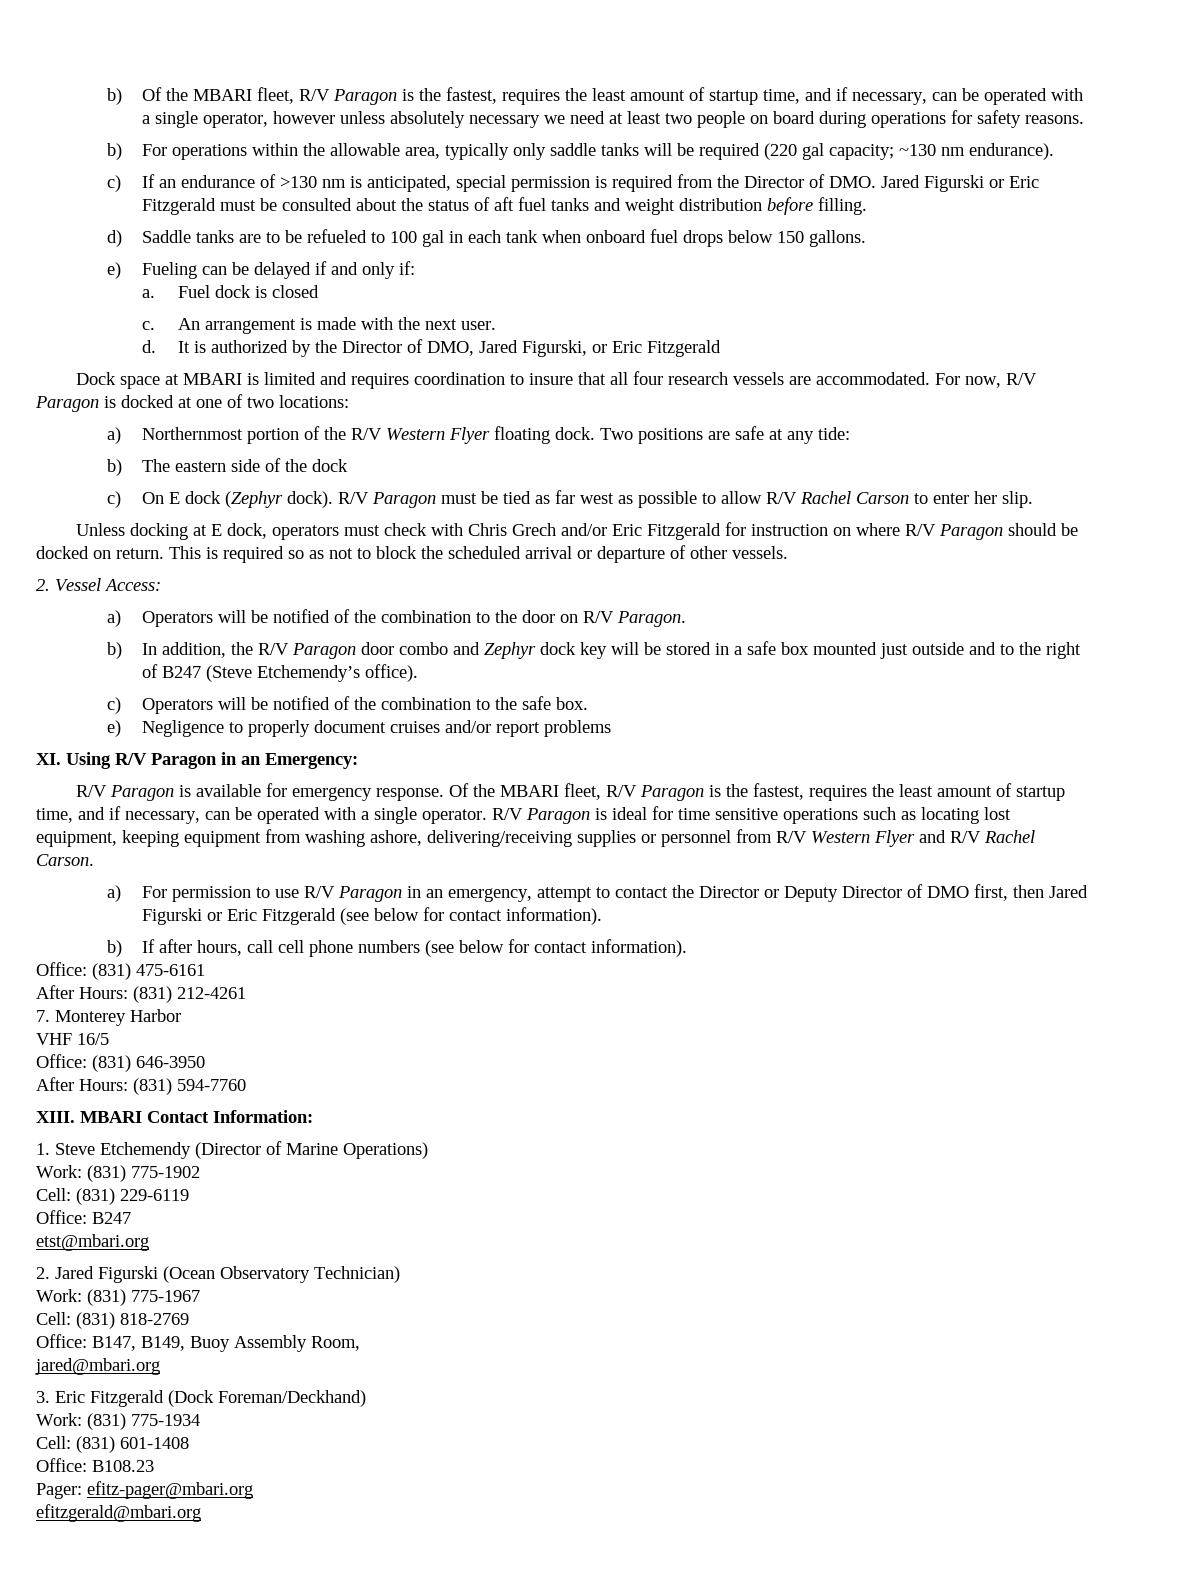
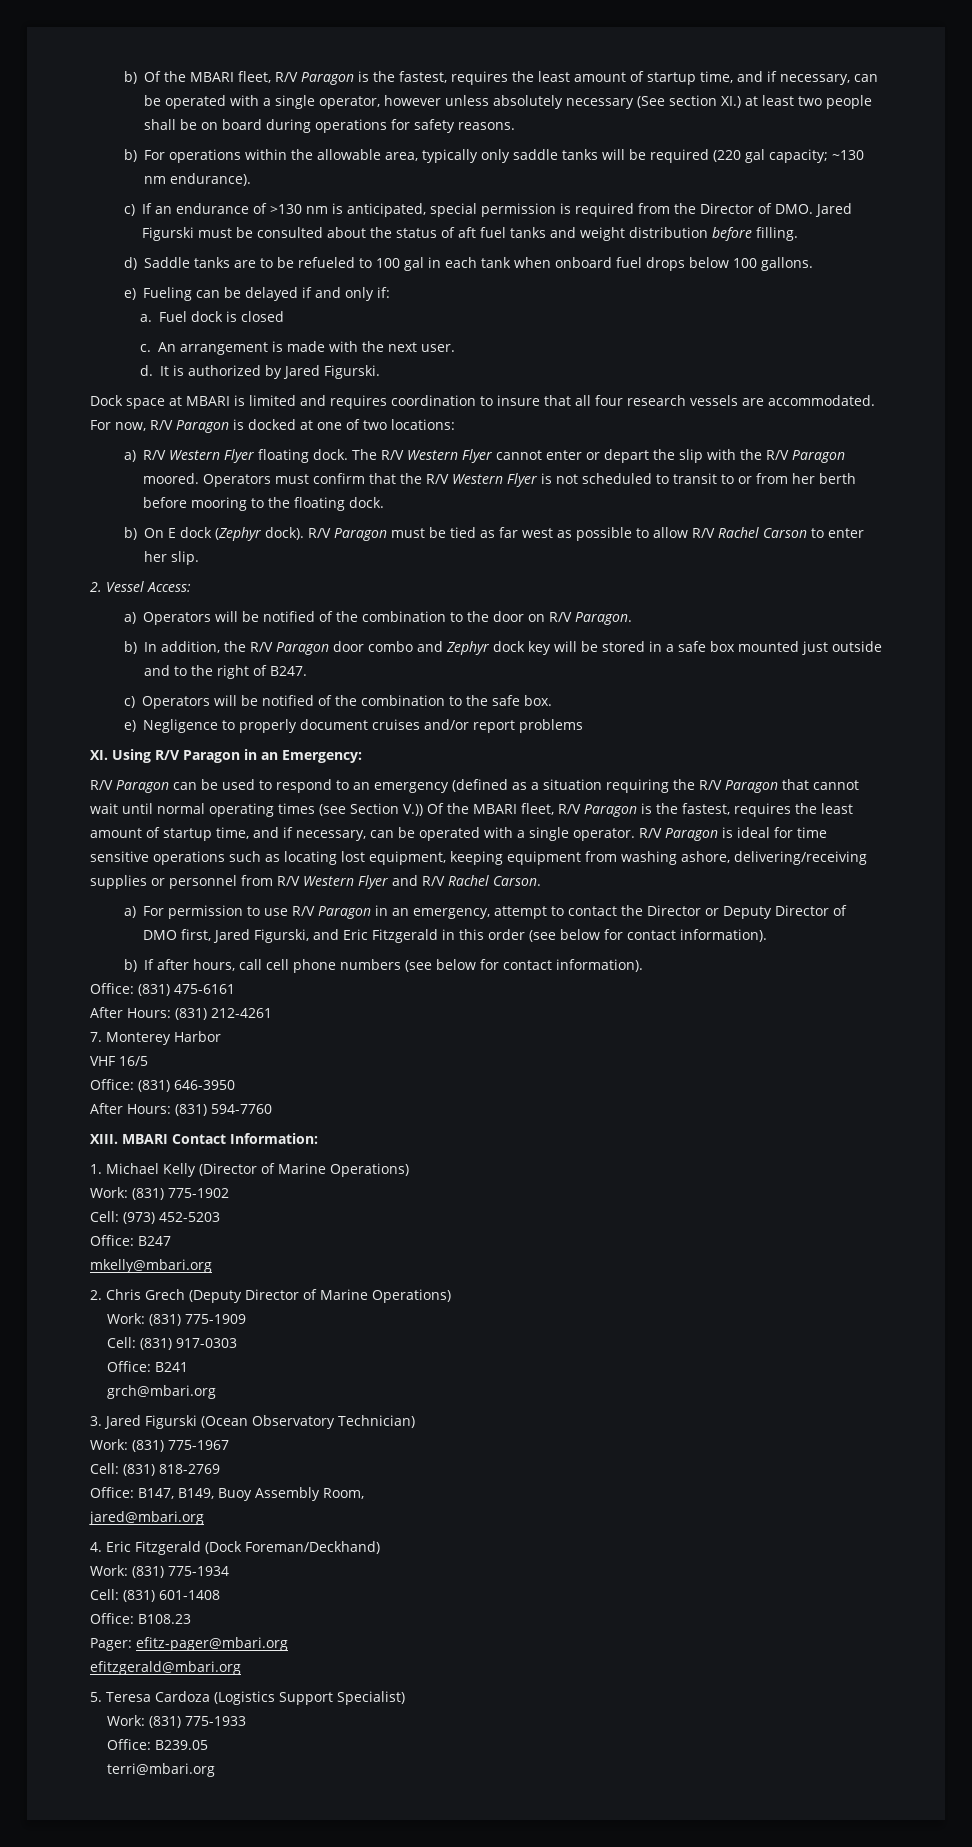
- b) Of the MBARI fleet, R/V Paragon is the fastest, requires the least amount of startup time, and if necessary, can be operated with a single operator, however unless absolutely necessary we need at least two people on board during operations for safety reasons.
+ b) Of the MBARI fleet, R/V Paragon is the fastest, requires the least amount of startup time, and if necessary, can be operated with a single operator, however unless absolutely necessary (See section XI.) at least two people shall be on board during operations for safety reasons.
- c) If an endurance of >130 nm is anticipated, special permission is required from the Director of DMO. Jared Figurski or Eric Fitzgerald must be consulted about the status of aft fuel tanks and weight distribution before filling.
+ c) If an endurance of >130 nm is anticipated, special permission is required from the Director of DMO. Jared Figurski must be consulted about the status of aft fuel tanks and weight distribution before filling.
- d) Saddle tanks are to be refueled to 100 gal in each tank when onboard fuel drops below 150 gallons.
+ d) Saddle tanks are to be refueled to 100 gal in each tank when onboard fuel drops below 100 gallons.
- It is authorized by the Director of DMO, Jared Figurski, or Eric Fitzgerald
+ It is authorized by Jared Figurski.
- a) Northernmost portion of the R/V Western Flyer floating dock.
+ a) R/V Western Flyer floating dock.
- Two positions are safe at any tide:
- b) The eastern side of the dock
- c) On E dock (Zephyr dock).
+ The R/V Western Flyer cannot enter or depart the slip with the R/V Paragon moored. Operators must confirm that the R/V Western Flyer is not scheduled to transit to or from her berth before mooring to the floating dock.
+ b) On E dock (Zephyr dock).
- Unless docking at E dock, operators must check with Chris Grech and/or Eric Fitzgerald for instruction on where R/V Paragon should be docked on return. This is required so as not to block the scheduled arrival or departure of other vessels.
- b) In addition, the R/V Paragon door combo and Zephyr dock key will be stored in a safe box mounted just outside and to the right of B247 (Steve Etchemendy’s office).
+ b) In addition, the R/V Paragon door combo and Zephyr dock key will be stored in a safe box mounted just outside and to the right of B247.
- R/V Paragon is available for emergency response. Of the MBARI fleet, R/V Paragon is the fastest, requires the least amount of startup time, and if necessary, can be operated with a single operator.
+ R/V Paragon can be used to respond to an emergency (defined as a situation requiring the R/V Paragon that cannot wait until normal operating times (see Section V.)) Of the MBARI fleet, R/V Paragon is the fastest, requires the least amount of startup time, and if necessary, can be operated with a single operator.
- a) For permission to use R/V Paragon in an emergency, attempt to contact the Director or Deputy Director of DMO first, then Jared Figurski or Eric Fitzgerald (see below for contact information).
+ a) For permission to use R/V Paragon in an emergency, attempt to contact the Director or Deputy Director of DMO first, Jared Figurski, and Eric Fitzgerald in this order (see below for contact information).
- 1. Steve Etchemendy (Director of Marine Operations)
+ 1. Michael Kelly (Director of Marine Operations)
- Cell: (831) 229-6119
+ Cell: (973) 452-5203
- etst@mbari.org
- 2. Jared Figurski (Ocean Observatory Technician)
+ mkelly@mbari.org
+ 2. Chris Grech (Deputy Director of Marine Operations)
+ Work: (831) 775-1909
+ Cell: (831) 917-0303
+ Office: B241
+ grch@mbari.org
+ 3. Jared Figurski (Ocean Observatory Technician)
- 3. Eric Fitzgerald (Dock Foreman/Deckhand)
+ 4. Eric Fitzgerald (Dock Foreman/Deckhand)
+ 5. Teresa Cardoza (Logistics Support Specialist)
+ Work: (831) 775-1933
+ Office: B239.05
+ terri@mbari.org

